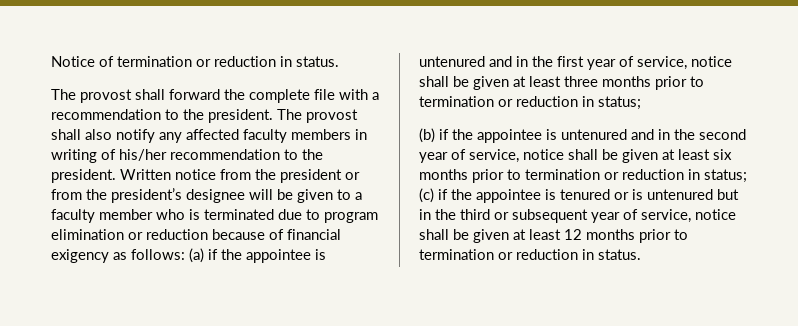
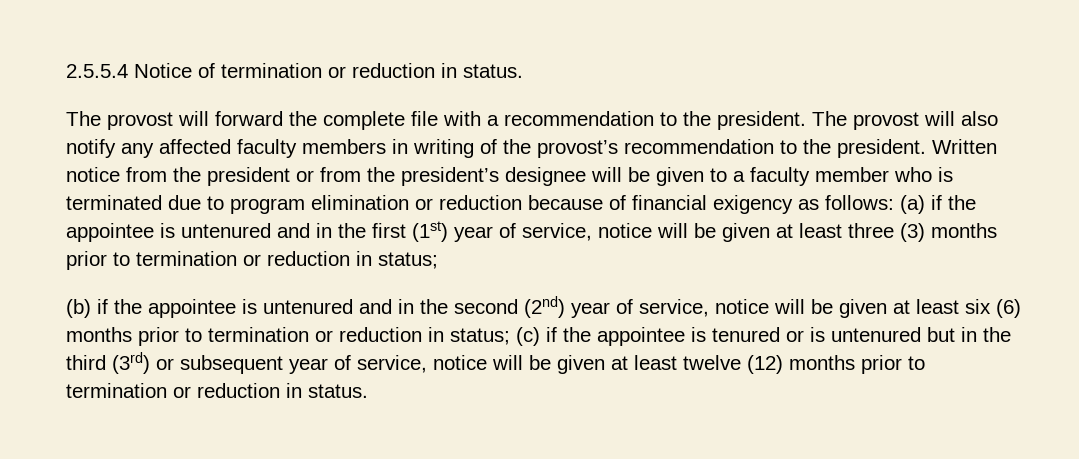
- Notice of termination or reduction in status.
+ 2.5.5.4 Notice of termination or reduction in status.
- The provost shall forward the complete file with a recommendation to the president.
+ The provost will forward the complete file with a recommendation to the president.
- The provost shall also notify any affected faculty members in writing of his/her recommendation to the president.
+ The provost will also notify any affected faculty members in writing of the provost’s recommendation to the president.
- Written notice from the president or from the president’s designee will be given to a faculty member who is terminated due to program elimination or reduction because of financial exigency as follows: (a) if the appointee is untenured and in the first year of service, notice shall be given at least three months prior to termination or reduction in status;
+ Written notice from the president or from the president’s designee will be given to a faculty member who is terminated due to program elimination or reduction because of financial exigency as follows: (a) if the appointee is untenured and in the first (1st) year of service, notice will be given at least three (3) months prior to termination or reduction in status;
- (b) if the appointee is untenured and in the second year of service, notice shall be given at least six months prior to termination or reduction in status; (c) if the appointee is tenured or is untenured but in the third or subsequent year of service, notice shall be given at least 12 months prior to termination or reduction in status.
+ (b) if the appointee is untenured and in the second (2nd) year of service, notice will be given at least six (6) months prior to termination or reduction in status; (c) if the appointee is tenured or is untenured but in the third (3rd) or subsequent year of service, notice will be given at least twelve (12) months prior to termination or reduction in status.

